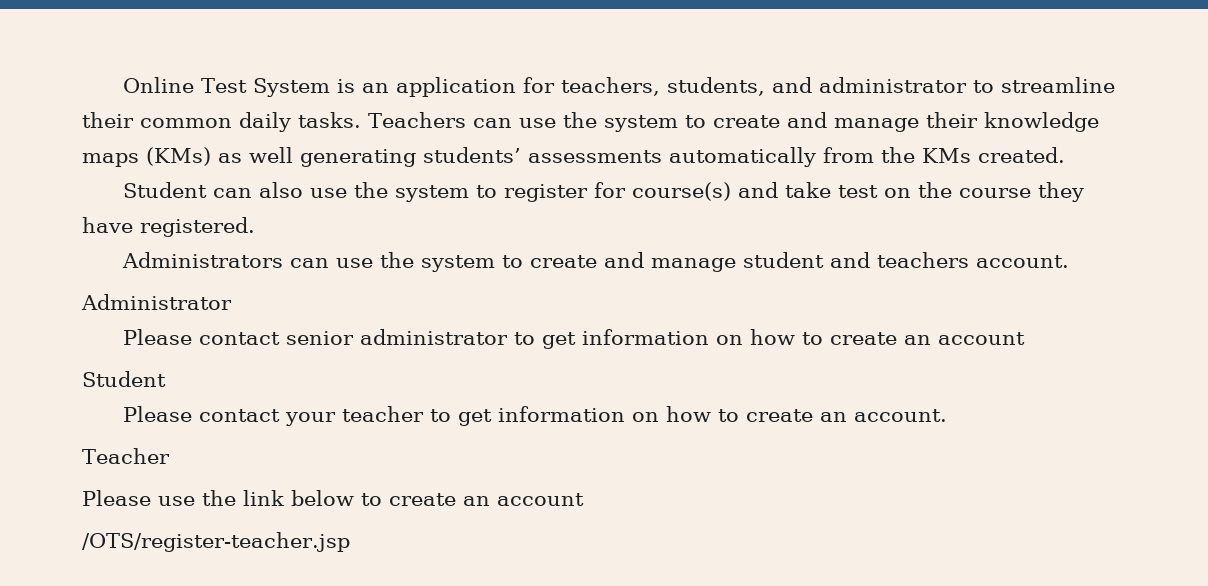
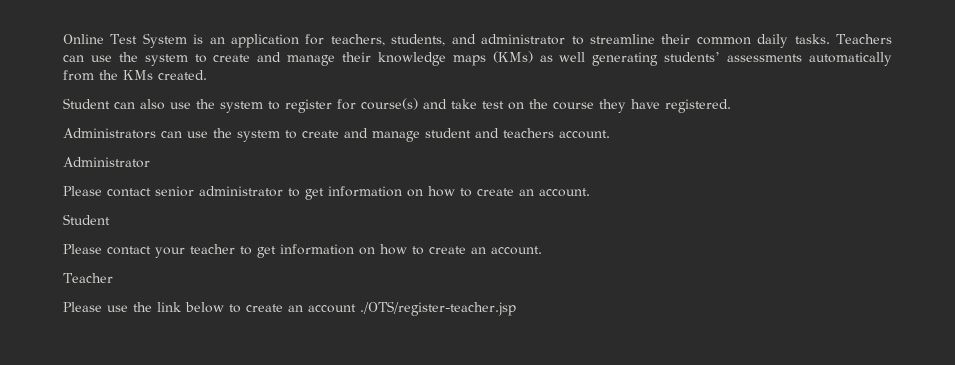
- Please contact senior administrator to get information on how to create an account
+ Please contact senior administrator to get information on how to create an account.
- Please use the link below to create an account
- /OTS/register-teacher.jsp
+ Please use the link below to create an account ./OTS/register-teacher.jsp

